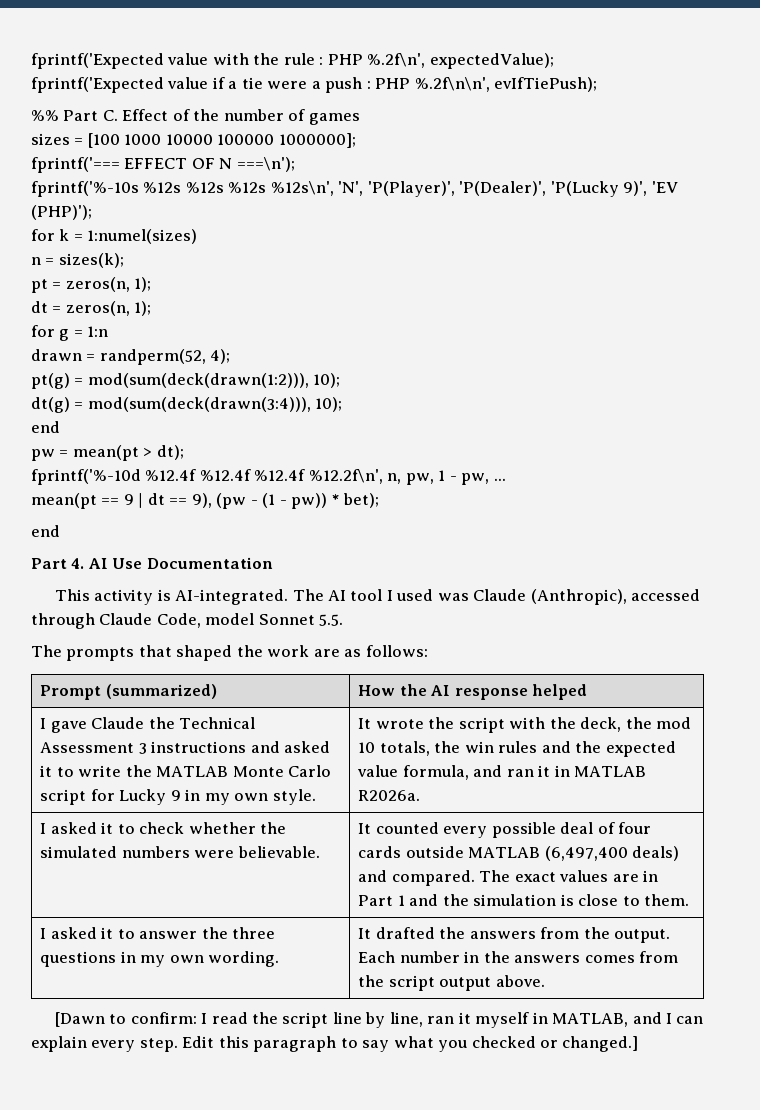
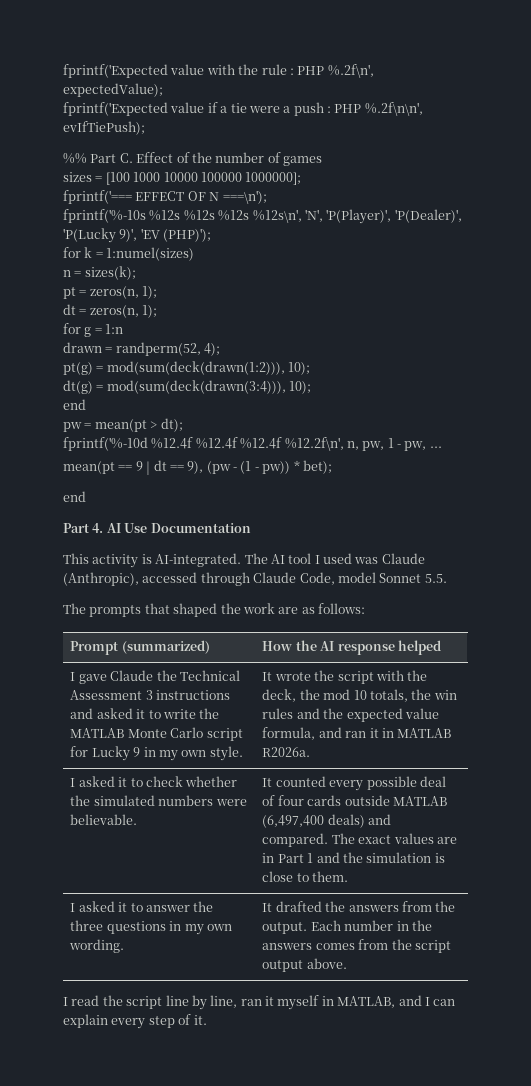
- [Dawn to confirm: I read the script line by line, ran it myself in MATLAB, and I can explain every step. Edit this paragraph to say what you checked or changed.]
+ I read the script line by line, ran it myself in MATLAB, and I can explain every step of it.

